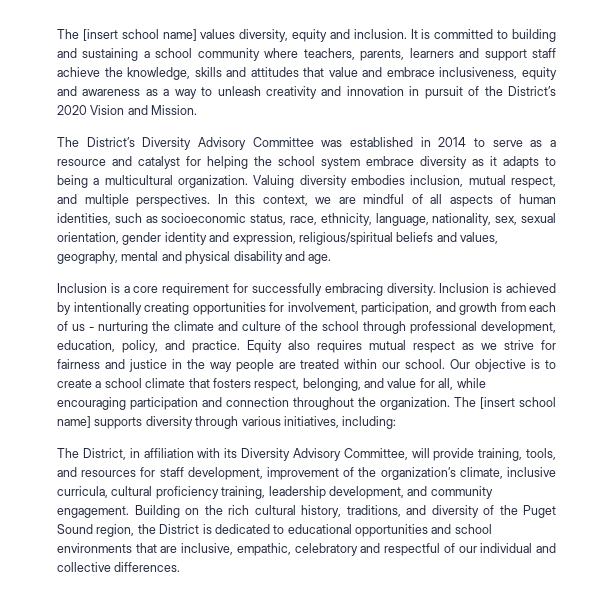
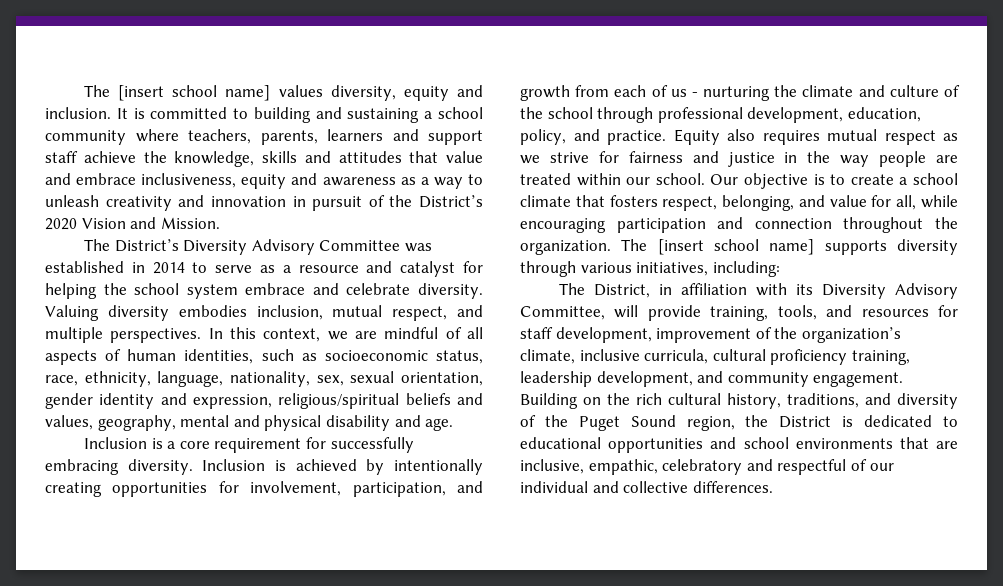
- The District’s Diversity Advisory Committee was established in 2014 to serve as a resource and catalyst for helping the school system embrace diversity as it adapts to being a multicultural organization.
+ The District’s Diversity Advisory Committee was established in 2014 to serve as a resource and catalyst for helping the school system embrace and celebrate diversity.

